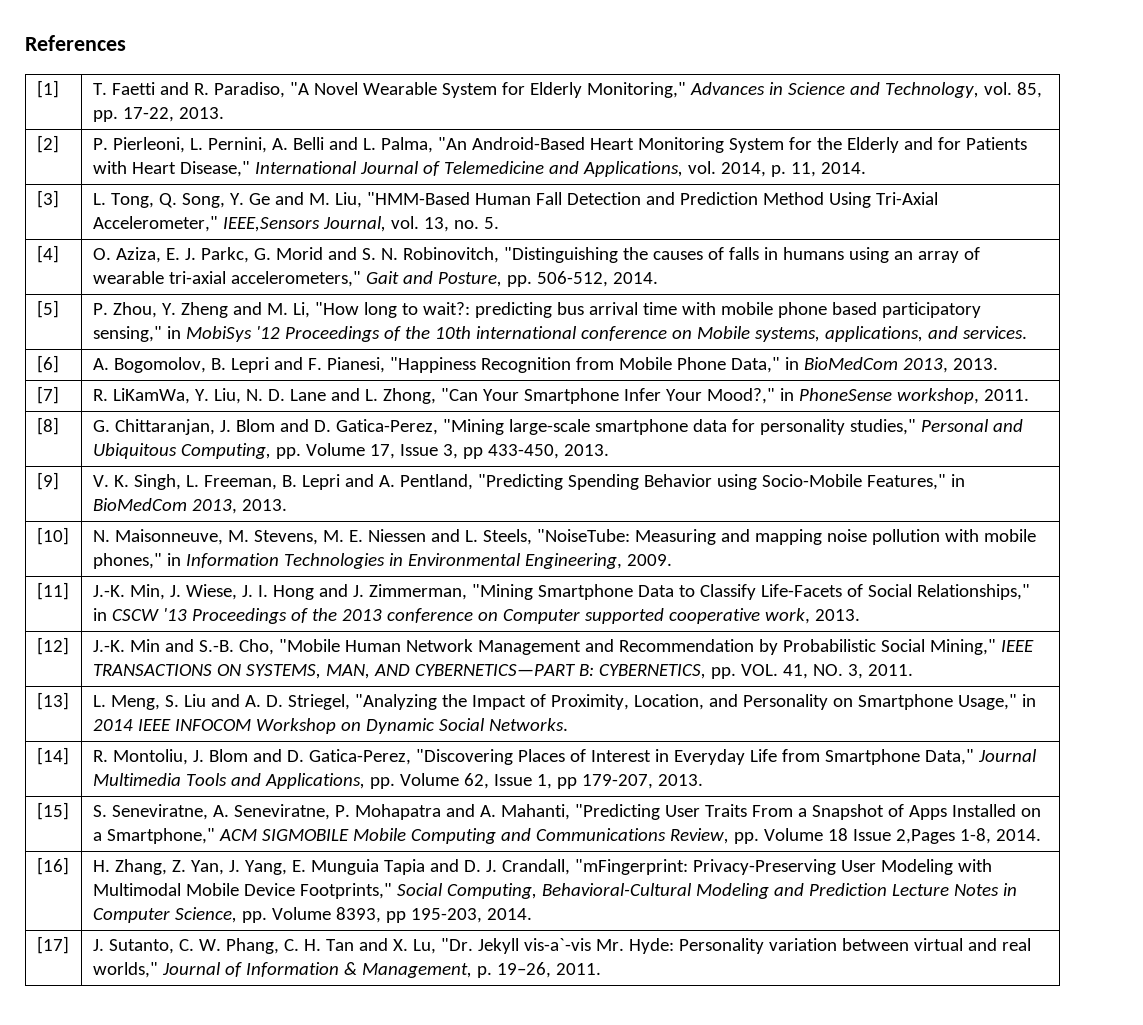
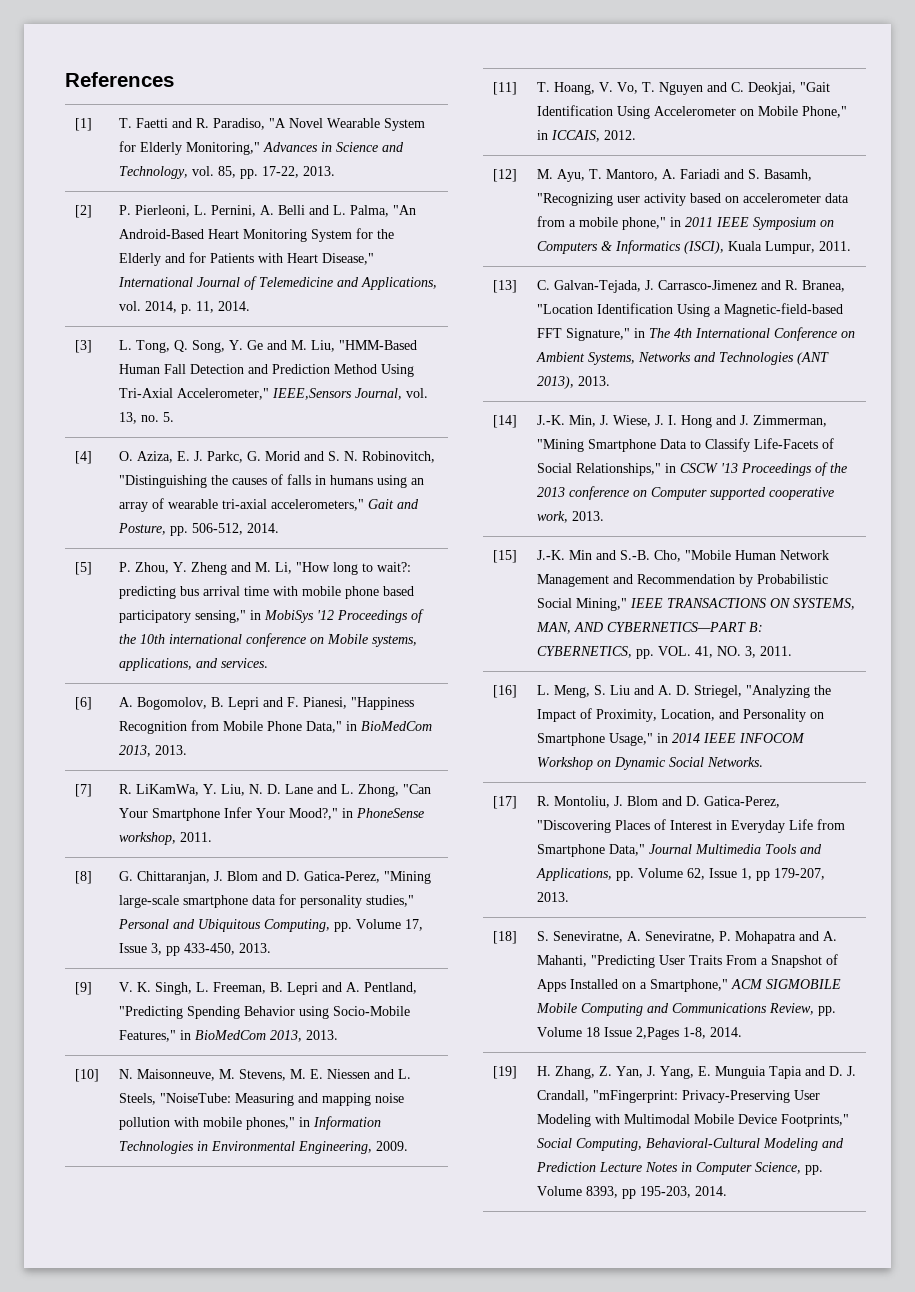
- [11] | J.-K. Min, J. Wiese, J. I. Hong and J. Zimmerman, "Mining Smartphone Data to Classify Life-Facets of Social Relationships," in CSCW '13 Proceedings of the 2013 conference on Computer supported cooperative work, 2013.
+ [11] | T. Hoang, V. Vo, T. Nguyen and C. Deokjai, "Gait Identification Using Accelerometer on Mobile Phone," in ICCAIS, 2012.
+ [12] | M. Ayu, T. Mantoro, A. Fariadi and S. Basamh, "Recognizing user activity based on accelerometer data from a mobile phone," in 2011 IEEE Symposium on Computers & Informatics (ISCI), Kuala Lumpur, 2011.
+ [13] | C. Galvan-Tejada, J. Carrasco-Jimenez and R. Branea, "Location Identification Using a Magnetic-field-based FFT Signature," in The 4th International Conference on Ambient Systems, Networks and Technologies (ANT 2013), 2013.
+ [14] | J.-K. Min, J. Wiese, J. I. Hong and J. Zimmerman, "Mining Smartphone Data to Classify Life-Facets of Social Relationships," in CSCW '13 Proceedings of the 2013 conference on Computer supported cooperative work, 2013.
- [12] | J.-K. Min and S.-B. Cho, "Mobile Human Network Management and Recommendation by Probabilistic Social Mining," IEEE TRANSACTIONS ON SYSTEMS, MAN, AND CYBERNETICS—PART B: CYBERNETICS, pp. VOL. 41, NO. 3, 2011.
+ [15] | J.-K. Min and S.-B. Cho, "Mobile Human Network Management and Recommendation by Probabilistic Social Mining," IEEE TRANSACTIONS ON SYSTEMS, MAN, AND CYBERNETICS—PART B: CYBERNETICS, pp. VOL. 41, NO. 3, 2011.
- [13] | L. Meng, S. Liu and A. D. Striegel, "Analyzing the Impact of Proximity, Location, and Personality on Smartphone Usage," in 2014 IEEE INFOCOM Workshop on Dynamic Social Networks.
+ [16] | L. Meng, S. Liu and A. D. Striegel, "Analyzing the Impact of Proximity, Location, and Personality on Smartphone Usage," in 2014 IEEE INFOCOM Workshop on Dynamic Social Networks.
- [14] | R. Montoliu, J. Blom and D. Gatica-Perez, "Discovering Places of Interest in Everyday Life from Smartphone Data," Journal Multimedia Tools and Applications, pp. Volume 62, Issue 1, pp 179-207, 2013.
+ [17] | R. Montoliu, J. Blom and D. Gatica-Perez, "Discovering Places of Interest in Everyday Life from Smartphone Data," Journal Multimedia Tools and Applications, pp. Volume 62, Issue 1, pp 179-207, 2013.
- [15] | S. Seneviratne, A. Seneviratne, P. Mohapatra and A. Mahanti, "Predicting User Traits From a Snapshot of Apps Installed on a Smartphone," ACM SIGMOBILE Mobile Computing and Communications Review, pp. Volume 18 Issue 2,Pages 1-8, 2014.
+ [18] | S. Seneviratne, A. Seneviratne, P. Mohapatra and A. Mahanti, "Predicting User Traits From a Snapshot of Apps Installed on a Smartphone," ACM SIGMOBILE Mobile Computing and Communications Review, pp. Volume 18 Issue 2,Pages 1-8, 2014.
- [16] | H. Zhang, Z. Yan, J. Yang, E. Munguia Tapia and D. J. Crandall, "mFingerprint: Privacy-Preserving User Modeling with Multimodal Mobile Device Footprints," Social Computing, Behavioral-Cultural Modeling and Prediction Lecture Notes in Computer Science, pp. Volume 8393, pp 195-203, 2014.
+ [19] | H. Zhang, Z. Yan, J. Yang, E. Munguia Tapia and D. J. Crandall, "mFingerprint: Privacy-Preserving User Modeling with Multimodal Mobile Device Footprints," Social Computing, Behavioral-Cultural Modeling and Prediction Lecture Notes in Computer Science, pp. Volume 8393, pp 195-203, 2014.
- [17] | J. Sutanto, C. W. Phang, C. H. Tan and X. Lu, "Dr. Jekyll vis-a`-vis Mr. Hyde: Personality variation between virtual and real worlds," Journal of Information & Management, p. 19–26, 2011.

